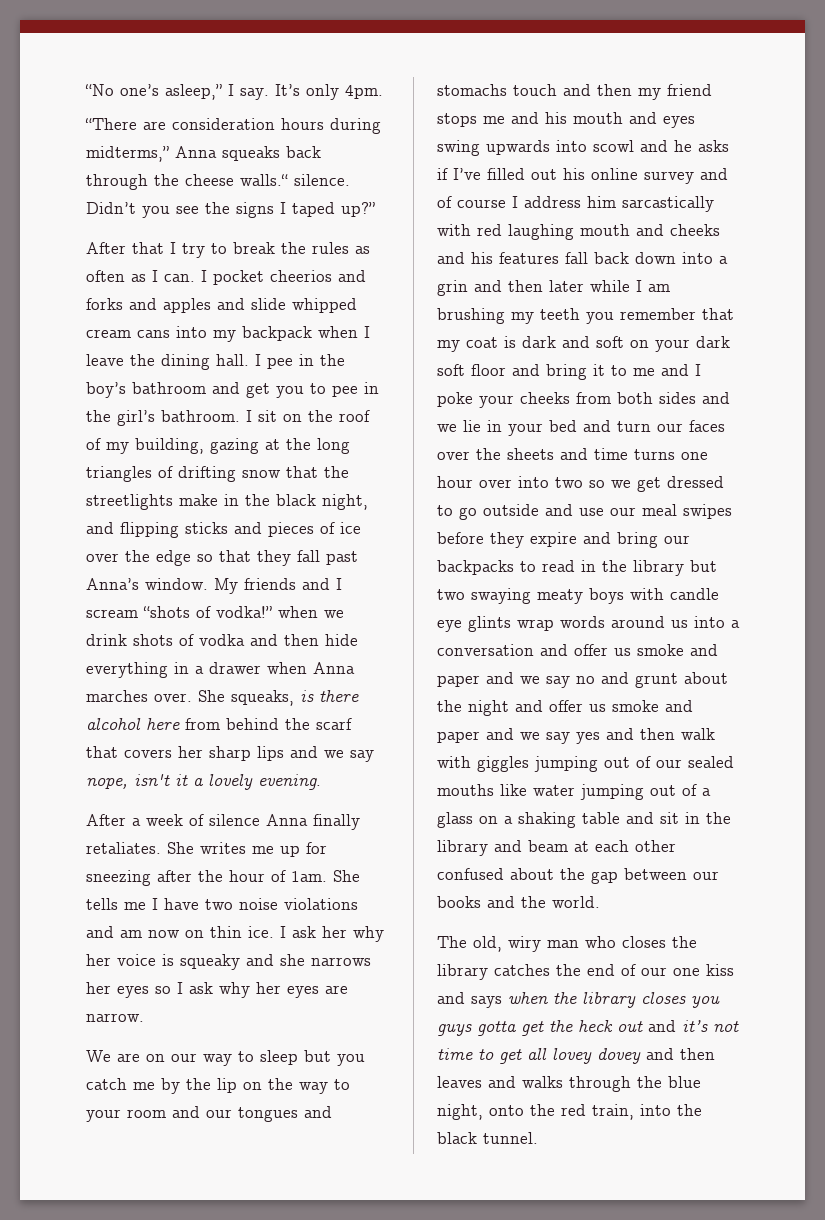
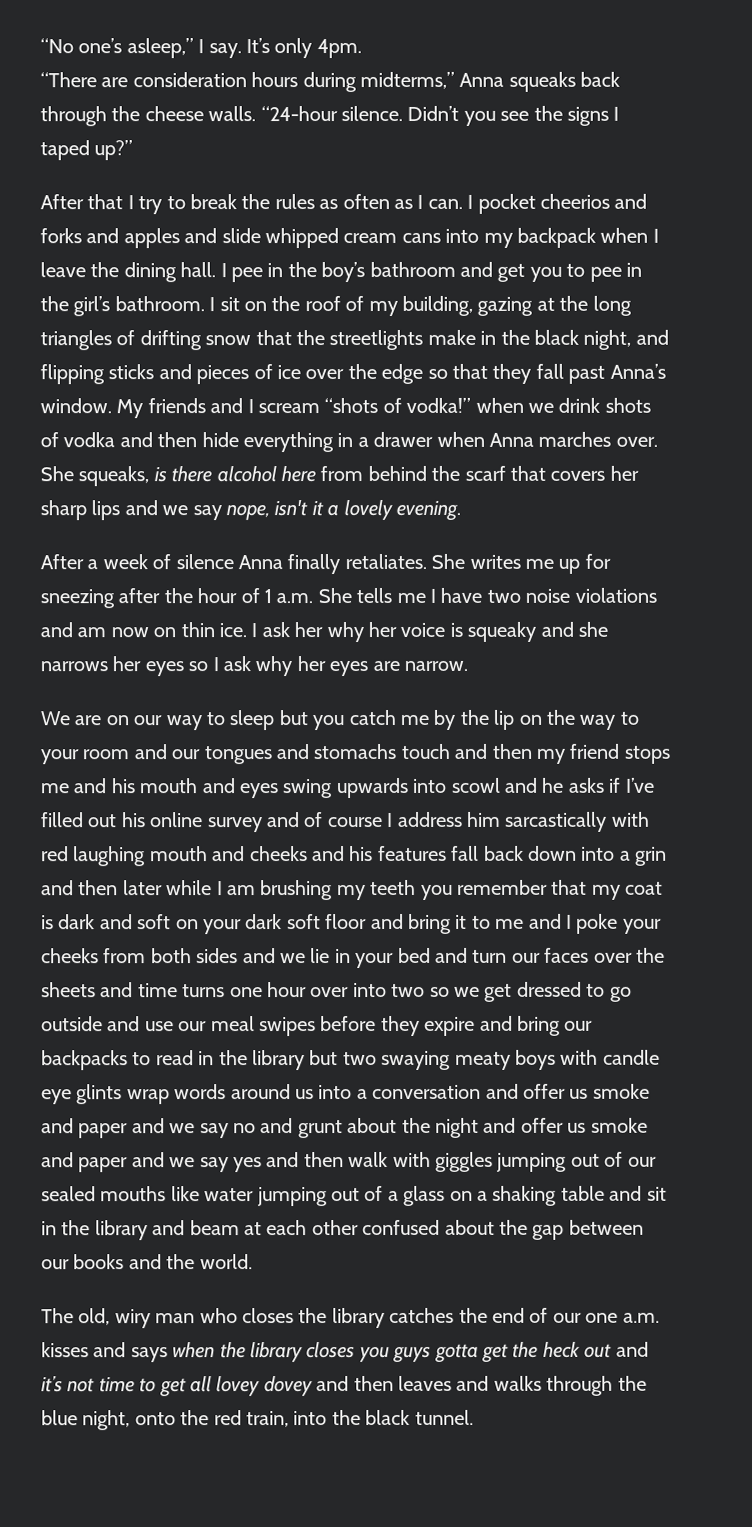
- “There are consideration hours during midterms,” Anna squeaks back through the cheese walls.“ silence.
+ “There are consideration hours during midterms,” Anna squeaks back through the cheese walls. “24-hour silence.
- She writes me up for sneezing after the hour of 1am. She tells me I have two noise violations and am now on thin ice.
+ She writes me up for sneezing after the hour of 1 a.m. She tells me I have two noise violations and am now on thin ice.
- The old, wiry man who closes the library catches the end of our one kiss and says when the library closes you guys gotta get the heck out and it’s not time to get all lovey dovey and then leaves and walks through the blue night, onto the red train, into the black tunnel.
+ The old, wiry man who closes the library catches the end of our one a.m. kisses and says when the library closes you guys gotta get the heck out and it’s not time to get all lovey dovey and then leaves and walks through the blue night, onto the red train, into the black tunnel.

